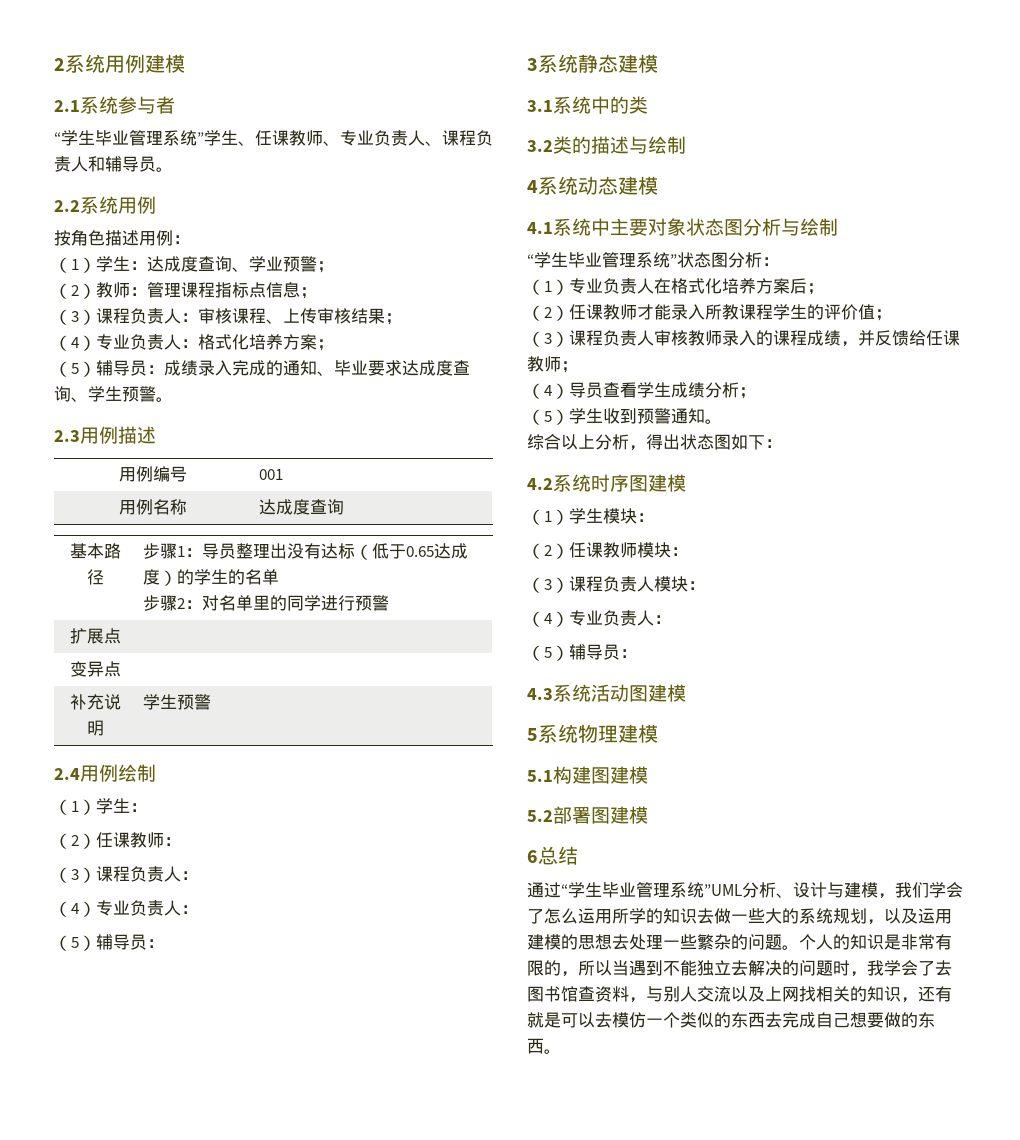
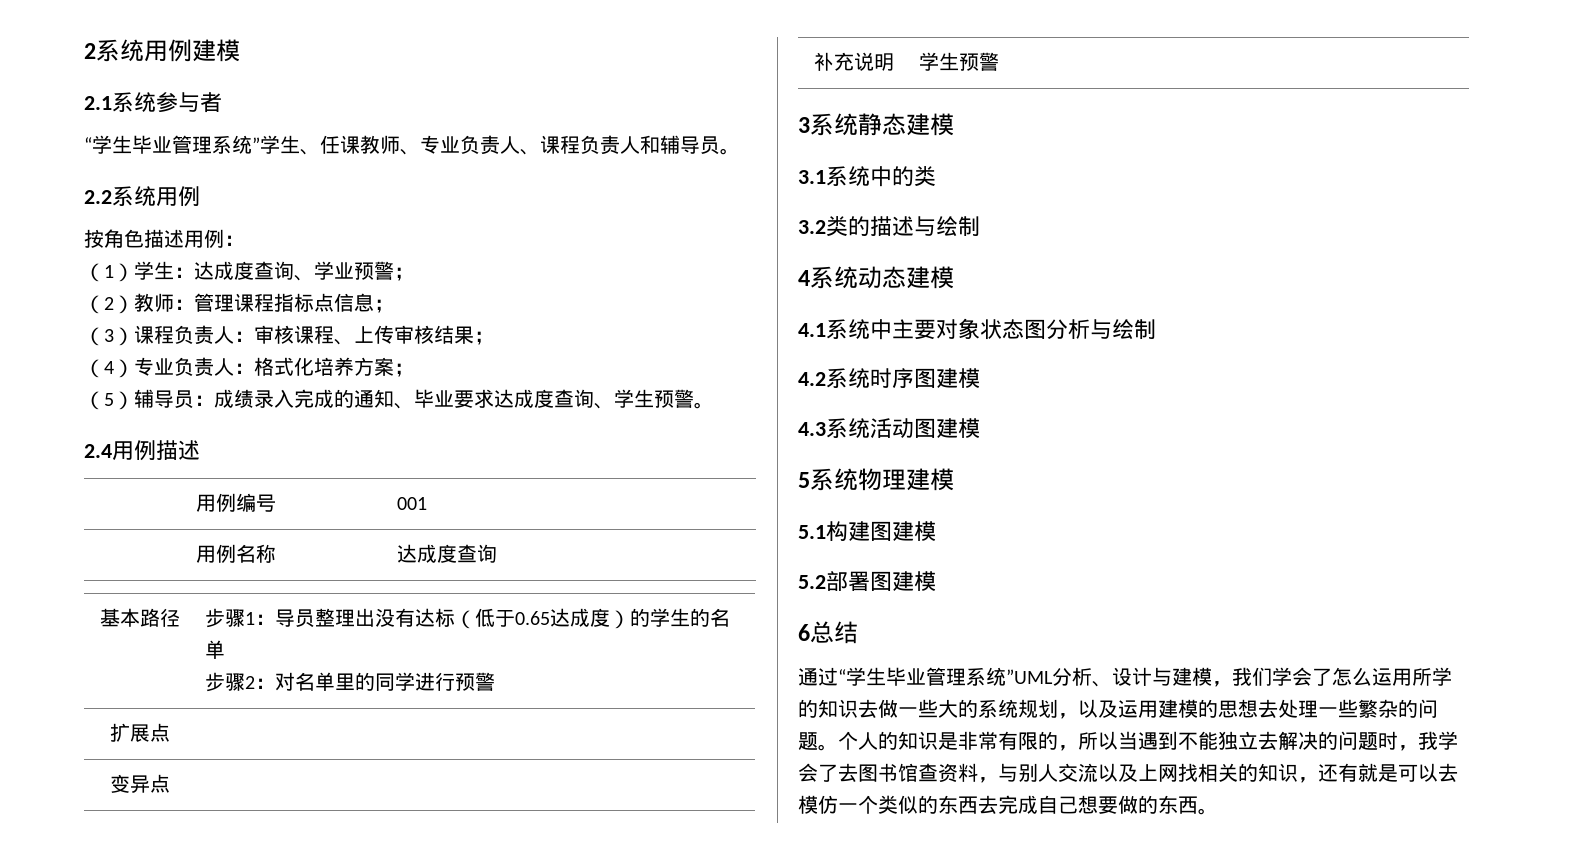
- 2.3用例描述
+ 2.4用例描述
- 2.4用例绘制
- （1）学生：
- （2）任课教师：
- （3）课程负责人：
- （4）专业负责人：
- （5）辅导员：
- “学生毕业管理系统”状态图分析：
- （1）专业负责人在格式化培养方案后；
- （2）任课教师才能录入所教课程学生的评价值；
- （3）课程负责人审核教师录入的课程成绩，并反馈给任课教师；
- （4）导员查看学生成绩分析；
- （5）学生收到预警通知。
- 综合以上分析，得出状态图如下：
- （1）学生模块：
- （2）任课教师模块：
- （3）课程负责人模块：
- （4）专业负责人：
- （5）辅导员：

